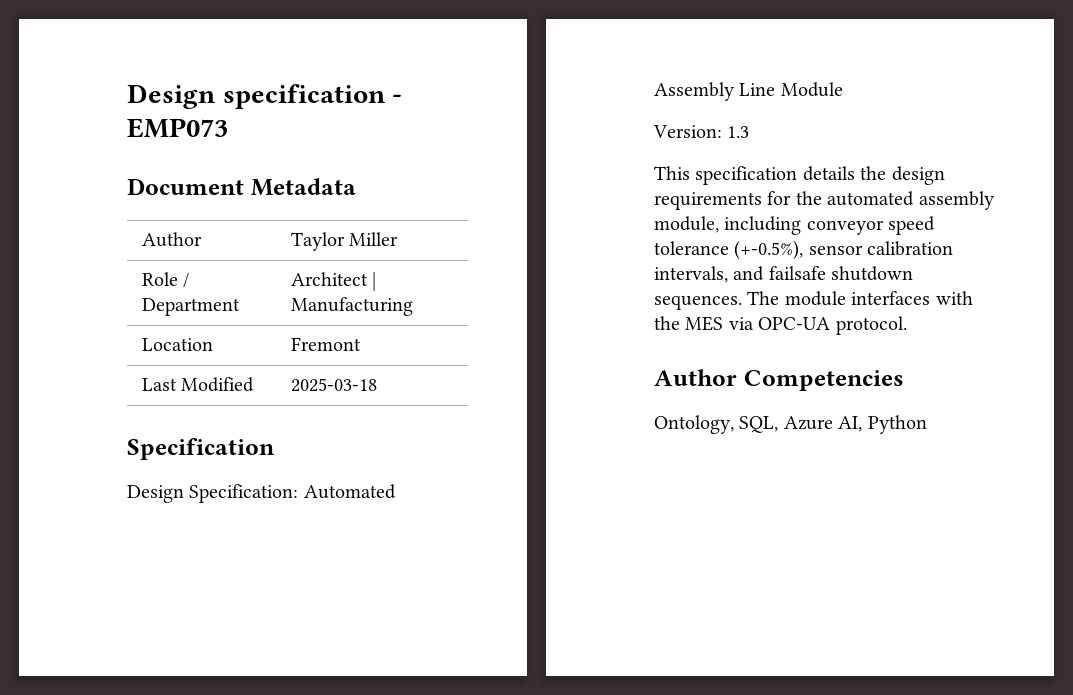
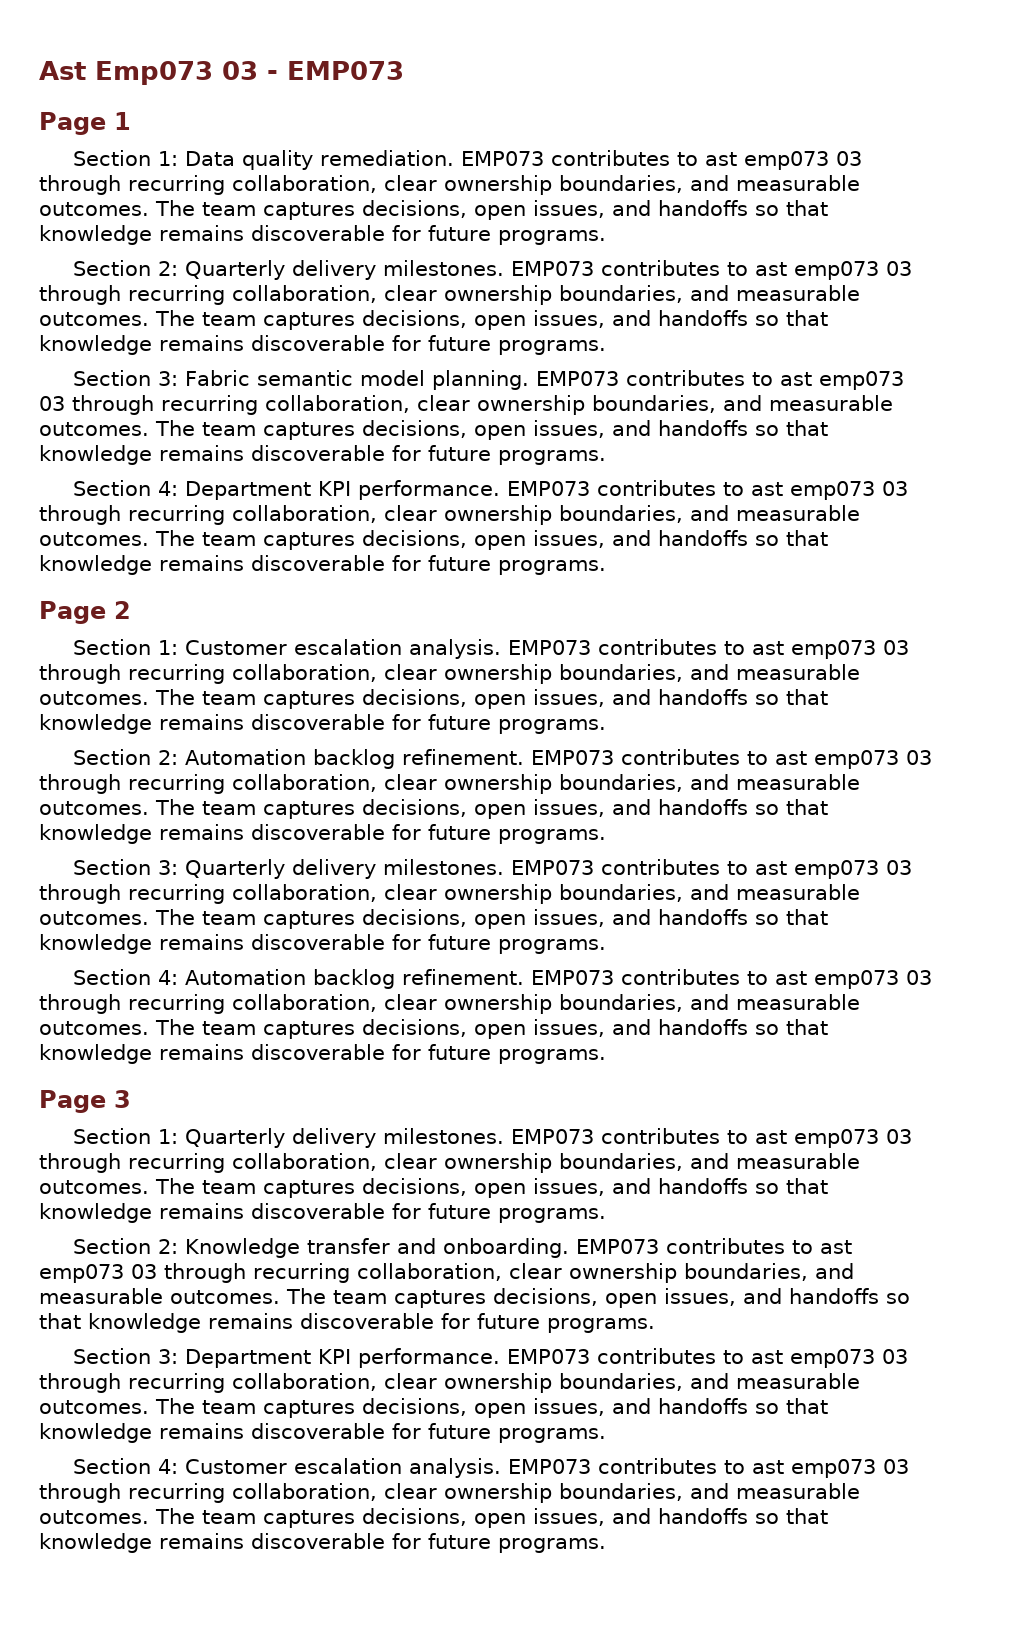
- Design specification - EMP073
+ Ast Emp073 03 - EMP073
- Document Metadata
- Author | Taylor Miller
- Role / Department | Architect | Manufacturing
- Location | Fremont
- Last Modified | 2025-03-18
- Specification
- Design Specification: Automated Assembly Line Module
- Version: 1.3
- This specification details the design requirements for the automated assembly module, including conveyor speed tolerance (+-0.5%), sensor calibration intervals, and failsafe shutdown sequences. The module interfaces with the MES via OPC-UA protocol.
- Author Competencies
- Ontology, SQL, Azure AI, Python
+ Page 1
+ Section 1: Data quality remediation. EMP073 contributes to ast emp073 03 through recurring collaboration, clear ownership boundaries, and measurable outcomes. The team captures decisions, open issues, and handoffs so that knowledge remains discoverable for future programs.
+ Section 2: Quarterly delivery milestones. EMP073 contributes to ast emp073 03 through recurring collaboration, clear ownership boundaries, and measurable outcomes. The team captures decisions, open issues, and handoffs so that knowledge remains discoverable for future programs.
+ Section 3: Fabric semantic model planning. EMP073 contributes to ast emp073 03 through recurring collaboration, clear ownership boundaries, and measurable outcomes. The team captures decisions, open issues, and handoffs so that knowledge remains discoverable for future programs.
+ Section 4: Department KPI performance. EMP073 contributes to ast emp073 03 through recurring collaboration, clear ownership boundaries, and measurable outcomes. The team captures decisions, open issues, and handoffs so that knowledge remains discoverable for future programs.
+ Page 2
+ Section 1: Customer escalation analysis. EMP073 contributes to ast emp073 03 through recurring collaboration, clear ownership boundaries, and measurable outcomes. The team captures decisions, open issues, and handoffs so that knowledge remains discoverable for future programs.
+ Section 2: Automation backlog refinement. EMP073 contributes to ast emp073 03 through recurring collaboration, clear ownership boundaries, and measurable outcomes. The team captures decisions, open issues, and handoffs so that knowledge remains discoverable for future programs.
+ Section 3: Quarterly delivery milestones. EMP073 contributes to ast emp073 03 through recurring collaboration, clear ownership boundaries, and measurable outcomes. The team captures decisions, open issues, and handoffs so that knowledge remains discoverable for future programs.
+ Section 4: Automation backlog refinement. EMP073 contributes to ast emp073 03 through recurring collaboration, clear ownership boundaries, and measurable outcomes. The team captures decisions, open issues, and handoffs so that knowledge remains discoverable for future programs.
+ Page 3
+ Section 1: Quarterly delivery milestones. EMP073 contributes to ast emp073 03 through recurring collaboration, clear ownership boundaries, and measurable outcomes. The team captures decisions, open issues, and handoffs so that knowledge remains discoverable for future programs.
+ Section 2: Knowledge transfer and onboarding. EMP073 contributes to ast emp073 03 through recurring collaboration, clear ownership boundaries, and measurable outcomes. The team captures decisions, open issues, and handoffs so that knowledge remains discoverable for future programs.
+ Section 3: Department KPI performance. EMP073 contributes to ast emp073 03 through recurring collaboration, clear ownership boundaries, and measurable outcomes. The team captures decisions, open issues, and handoffs so that knowledge remains discoverable for future programs.
+ Section 4: Customer escalation analysis. EMP073 contributes to ast emp073 03 through recurring collaboration, clear ownership boundaries, and measurable outcomes. The team captures decisions, open issues, and handoffs so that knowledge remains discoverable for future programs.

